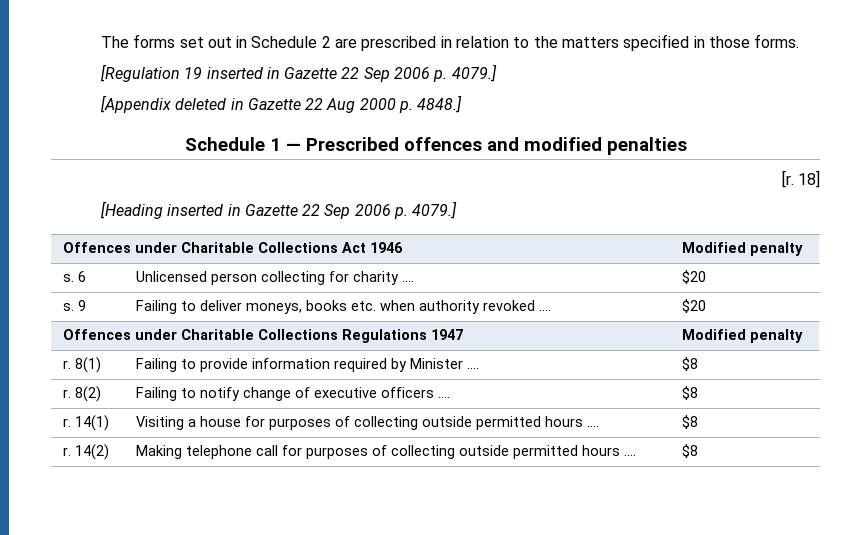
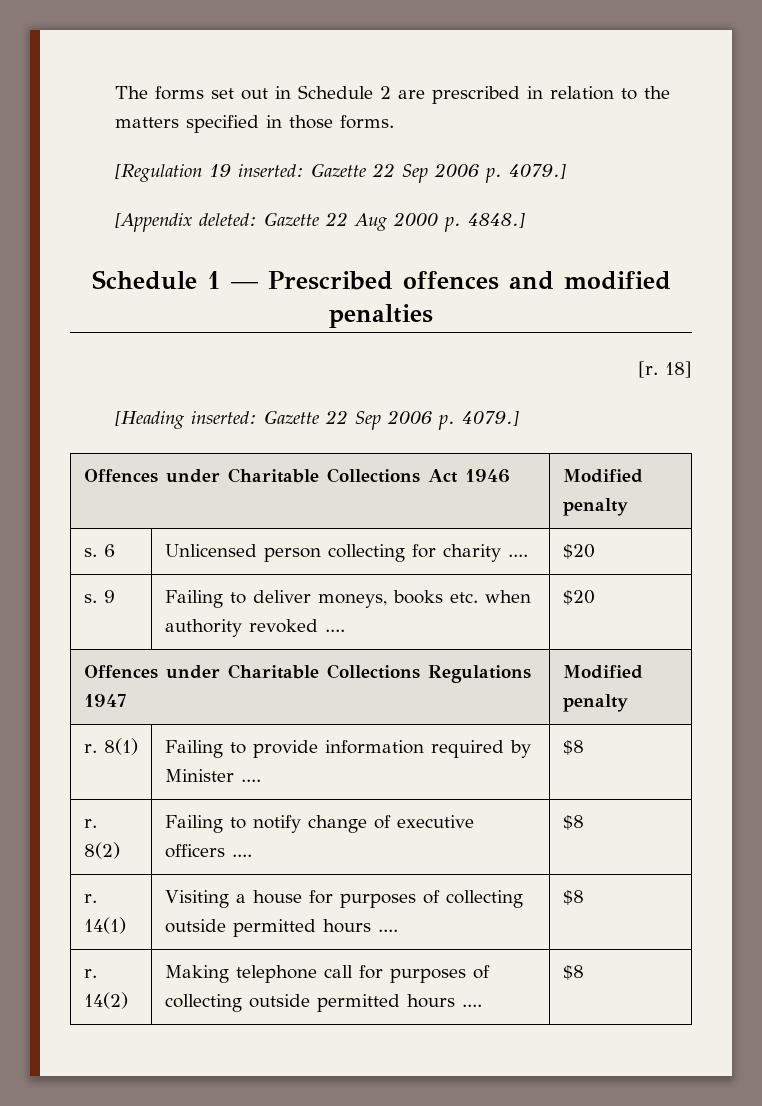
- [Regulation 19 inserted in Gazette 22 Sep 2006 p. 4079.]
+ [Regulation 19 inserted: Gazette 22 Sep 2006 p. 4079.]
- [Appendix deleted in Gazette 22 Aug 2000 p. 4848.]
+ [Appendix deleted: Gazette 22 Aug 2000 p. 4848.]
- [Heading inserted in Gazette 22 Sep 2006 p. 4079.]
+ [Heading inserted: Gazette 22 Sep 2006 p. 4079.]

